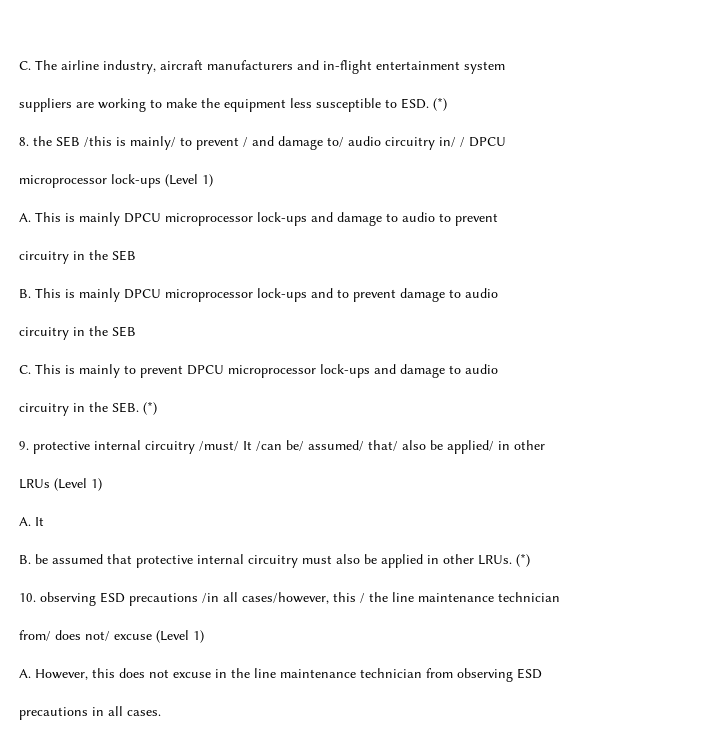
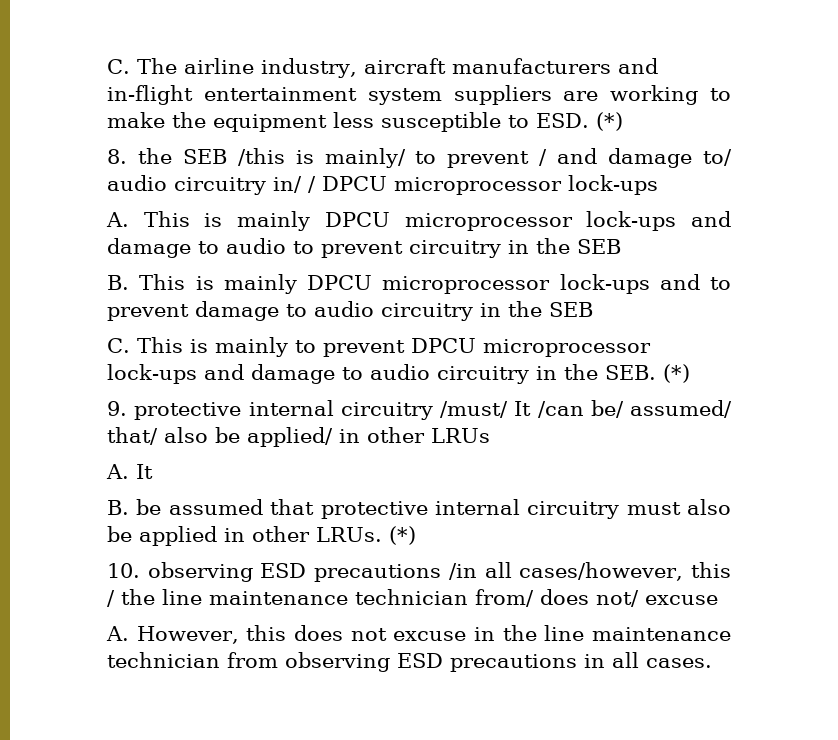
- C. The airline industry, aircraft manufacturers and in-flight entertainment system
- suppliers are working to make the equipment less susceptible to ESD. (*)
+ C. The airline industry, aircraft manufacturers and in-flight entertainment system suppliers are working to make the equipment less susceptible to ESD. (*)
- 8. the SEB /this is mainly/ to prevent / and damage to/ audio circuitry in/ / DPCU
- microprocessor lock-ups (Level 1)
+ 8. the SEB /this is mainly/ to prevent / and damage to/ audio circuitry in/ / DPCU microprocessor lock-ups
- A. This is mainly DPCU microprocessor lock-ups and damage to audio to prevent
- circuitry in the SEB
+ A. This is mainly DPCU microprocessor lock-ups and damage to audio to prevent circuitry in the SEB
- B. This is mainly DPCU microprocessor lock-ups and to prevent damage to audio
- circuitry in the SEB
+ B. This is mainly DPCU microprocessor lock-ups and to prevent damage to audio circuitry in the SEB
- C. This is mainly to prevent DPCU microprocessor lock-ups and damage to audio
- circuitry in the SEB. (*)
+ C. This is mainly to prevent DPCU microprocessor lock-ups and damage to audio circuitry in the SEB. (*)
- 9. protective internal circuitry /must/ It /can be/ assumed/ that/ also be applied/ in other
- LRUs (Level 1)
+ 9. protective internal circuitry /must/ It /can be/ assumed/ that/ also be applied/ in other LRUs
- 10. observing ESD precautions /in all cases/however, this / the line maintenance technician
- from/ does not/ excuse (Level 1)
+ 10. observing ESD precautions /in all cases/however, this / the line maintenance technician from/ does not/ excuse
- A. However, this does not excuse in the line maintenance technician from observing ESD
- precautions in all cases.
+ A. However, this does not excuse in the line maintenance technician from observing ESD precautions in all cases.

